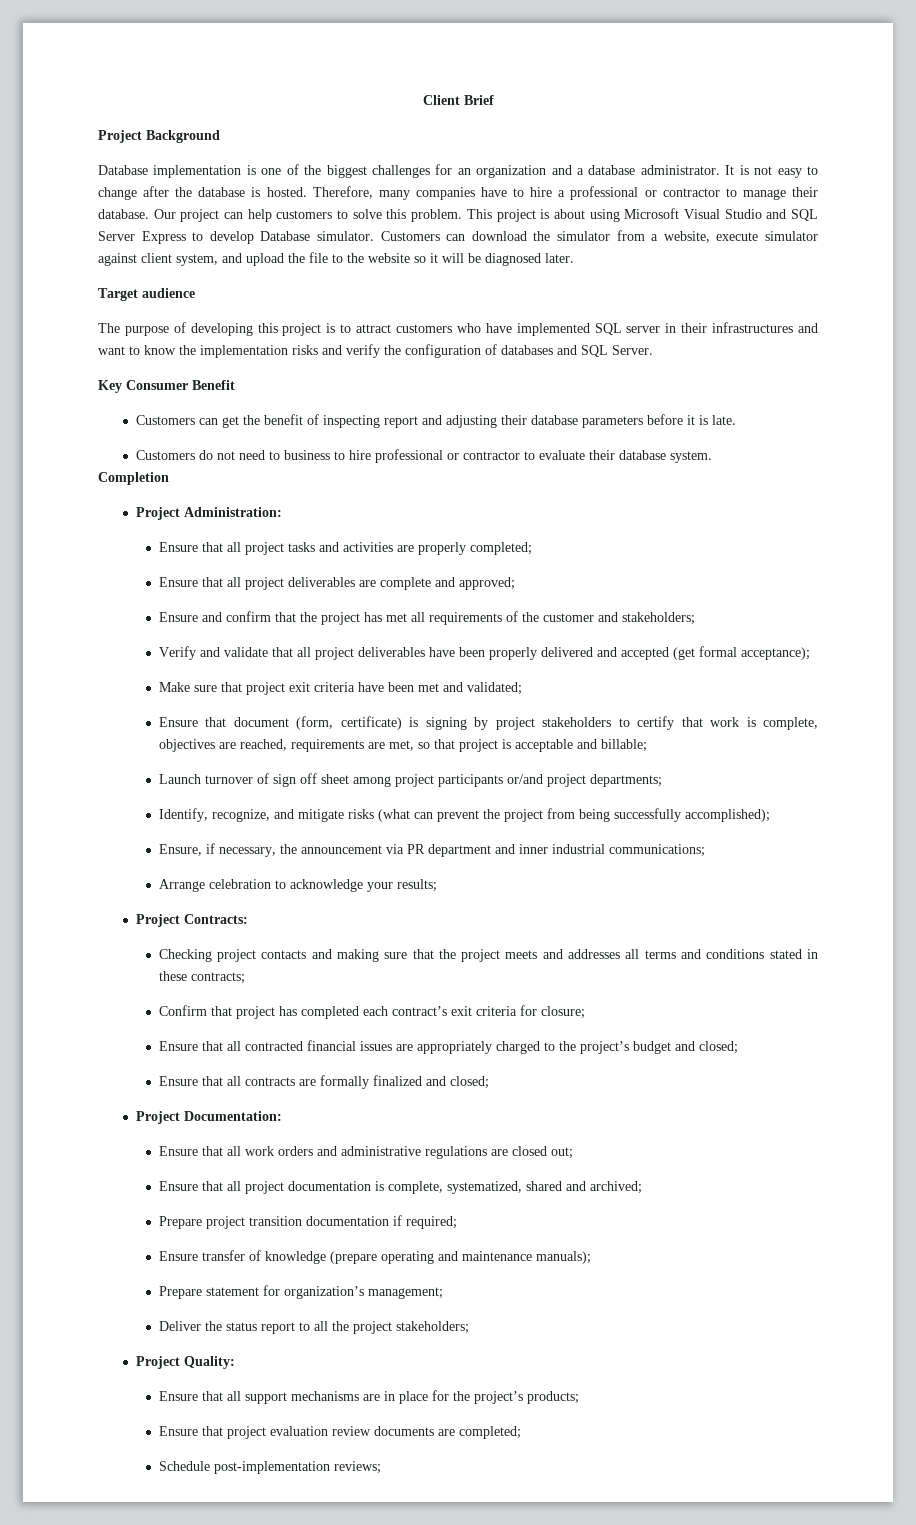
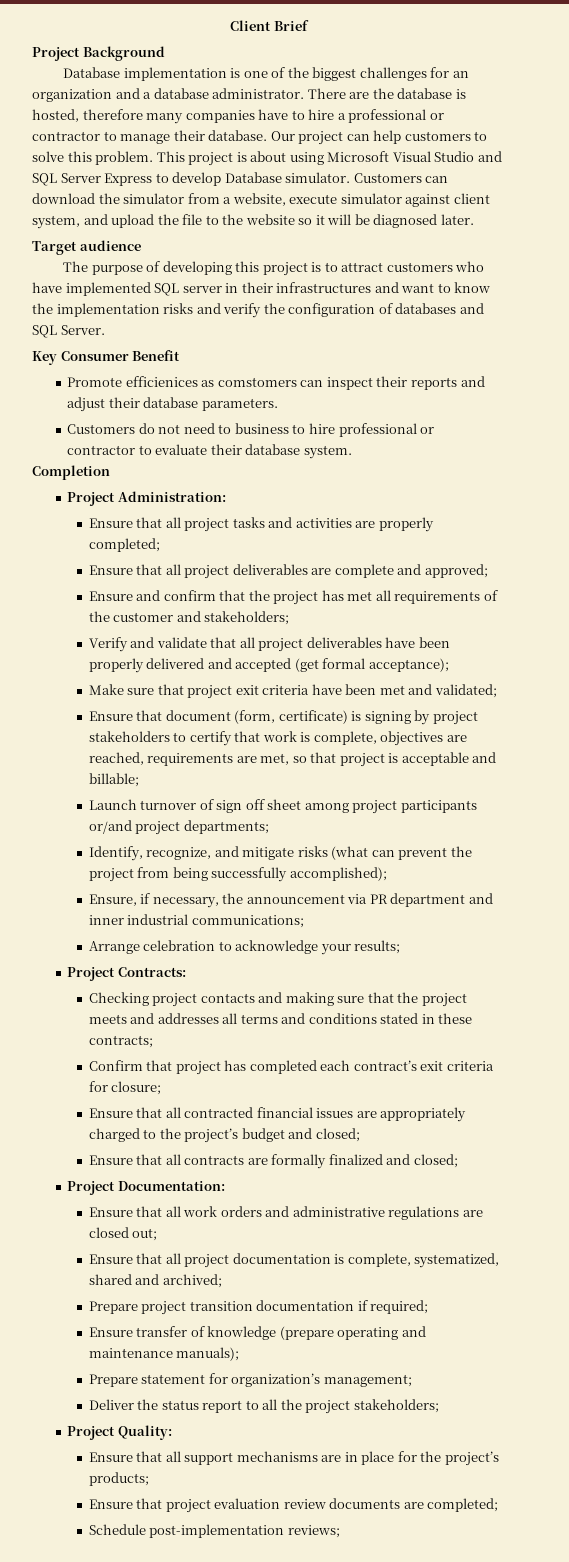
- It is not easy to change after the database is hosted. Therefore, many companies have to hire a professional or contractor to manage their database.
+ There are the database is hosted, therefore many companies have to hire a professional or contractor to manage their database.
- Customers can get the benefit of inspecting report and adjusting their database parameters before it is late.
+ Promote efficienices as comstomers can inspect their reports and adjust their database parameters.

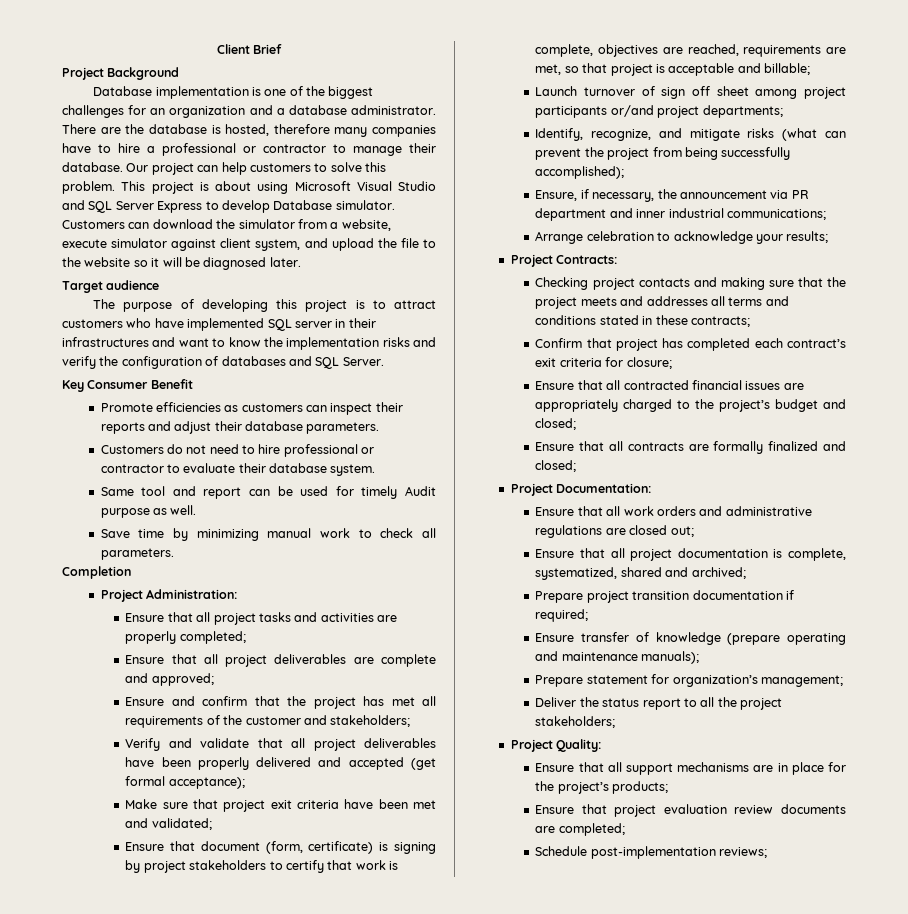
- Promote efficienices as comstomers can inspect their reports and adjust their database parameters.
+ Promote efficiencies as customers can inspect their reports and adjust their database parameters.
- Customers do not need to business to hire professional or contractor to evaluate their database system.
+ Customers do not need to hire professional or contractor to evaluate their database system.
+ Same tool and report can be used for timely Audit purpose as well.
+ Save time by minimizing manual work to check all parameters.

